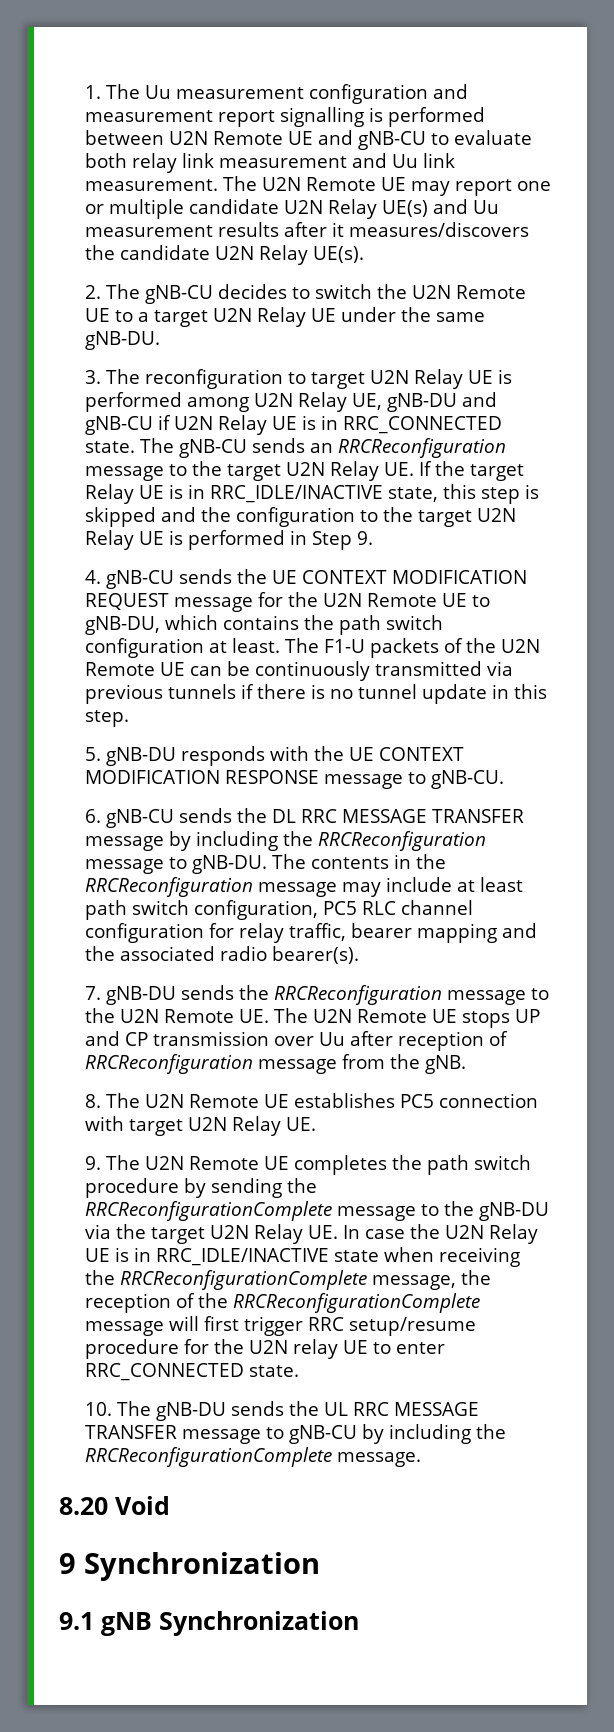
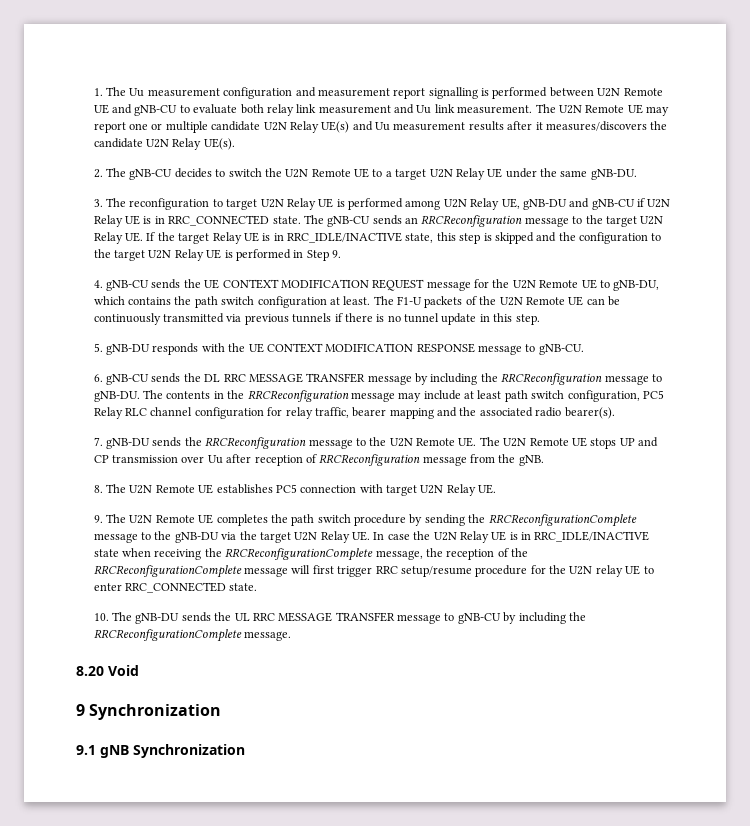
- The contents in the RRCReconfiguration message may include at least path switch configuration, PC5 RLC channel configuration for relay traffic, bearer mapping and the associated radio bearer(s).
+ The contents in the RRCReconfiguration message may include at least path switch configuration, PC5 Relay RLC channel configuration for relay traffic, bearer mapping and the associated radio bearer(s).

